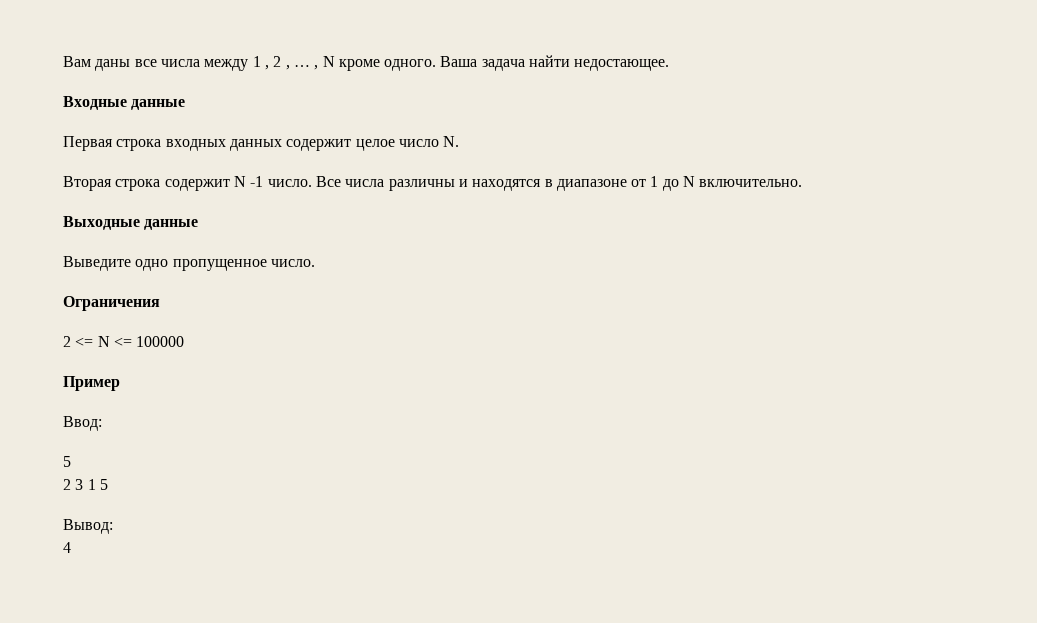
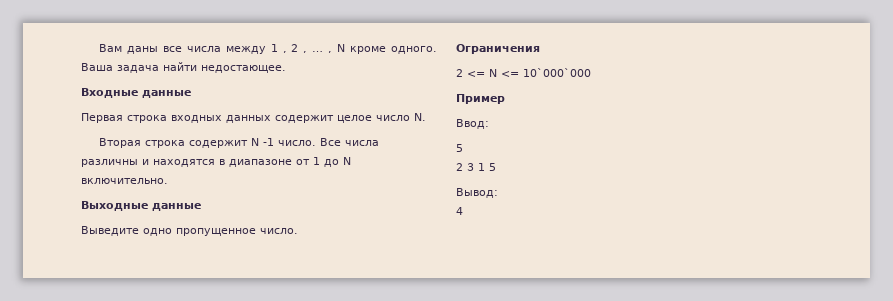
- 2 <= N <= 100000
+ 2 <= N <= 10`000`000

